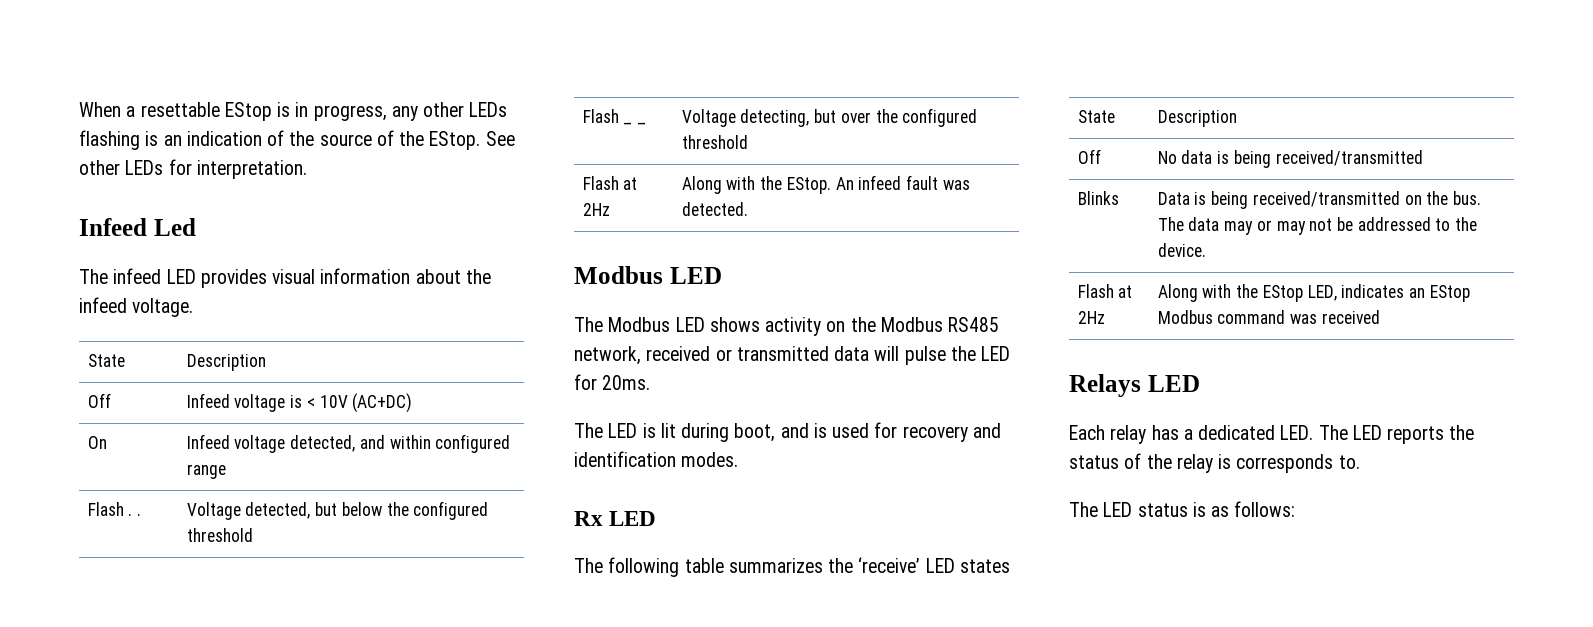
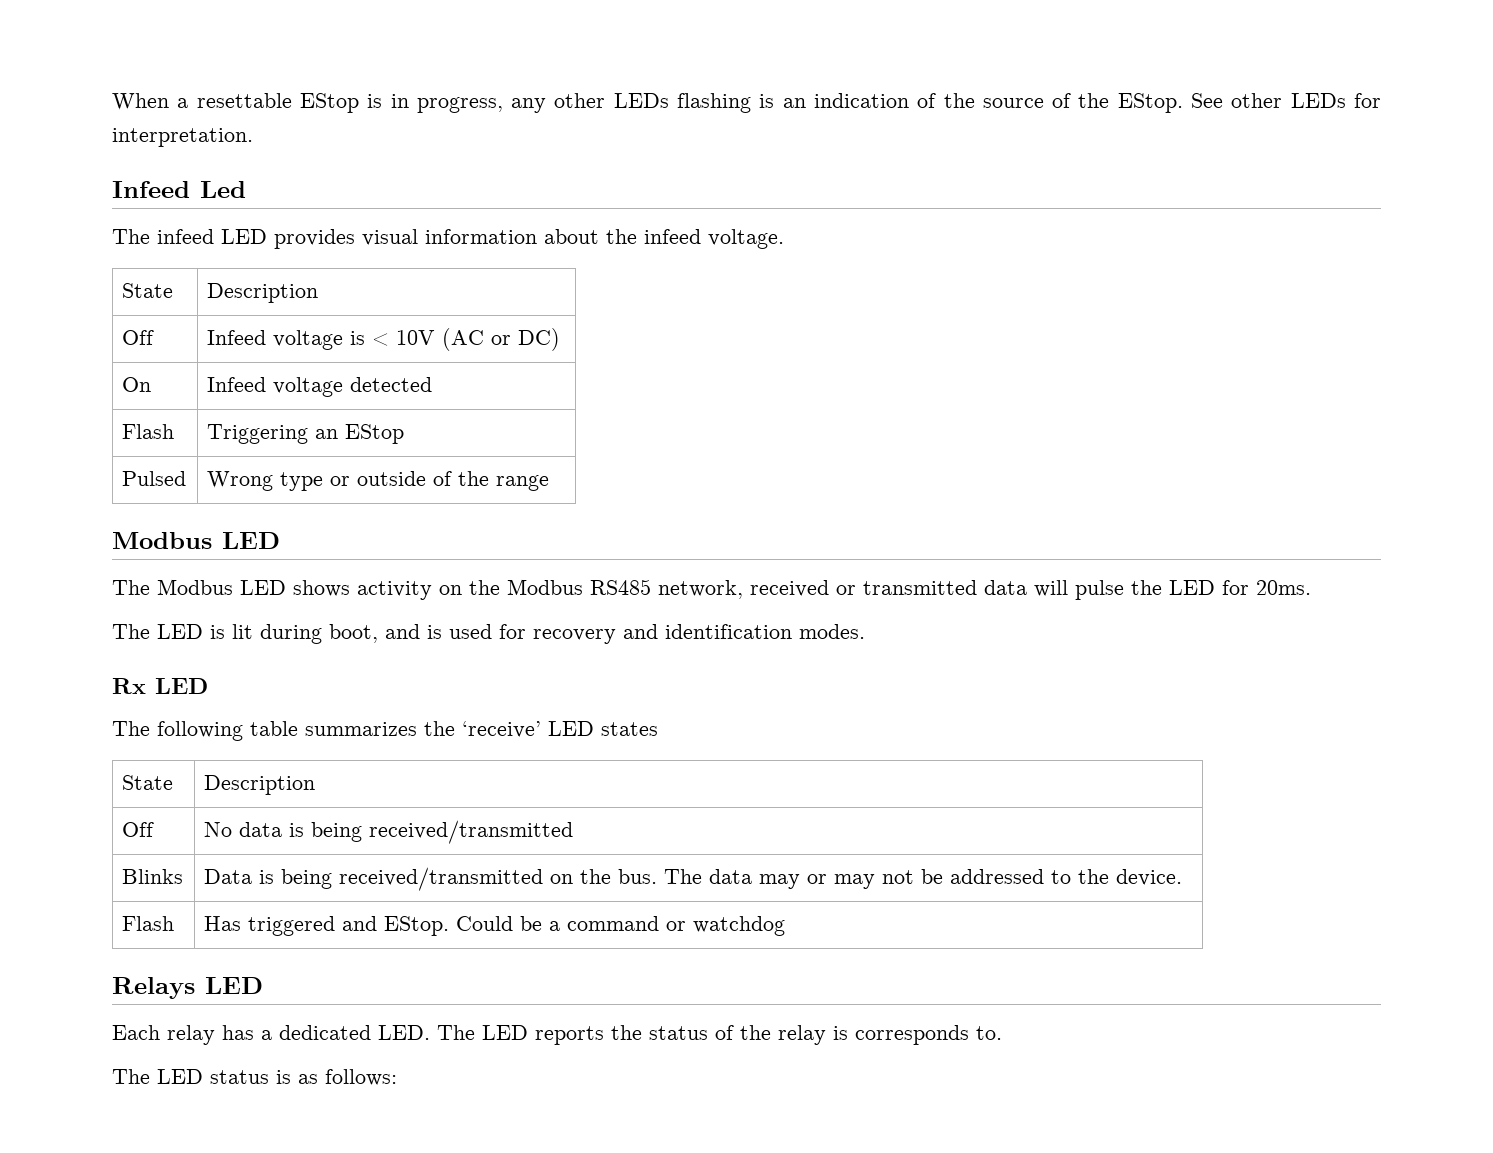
- Off | Infeed voltage is < 10V (AC+DC)
+ Off | Infeed voltage is < 10V (AC or DC)
- On | Infeed voltage detected, and within configured range
- Flash . . | Voltage detected, but below the configured threshold
- Flash _ _ | Voltage detecting, but over the configured threshold
- Flash at 2Hz | Along with the EStop. An infeed fault was detected.
+ On | Infeed voltage detected
+ Flash | Triggering an EStop
+ Pulsed | Wrong type or outside of the range
- Flash at 2Hz | Along with the EStop LED, indicates an EStop Modbus command was received
+ Flash | Has triggered and EStop. Could be a command or watchdog

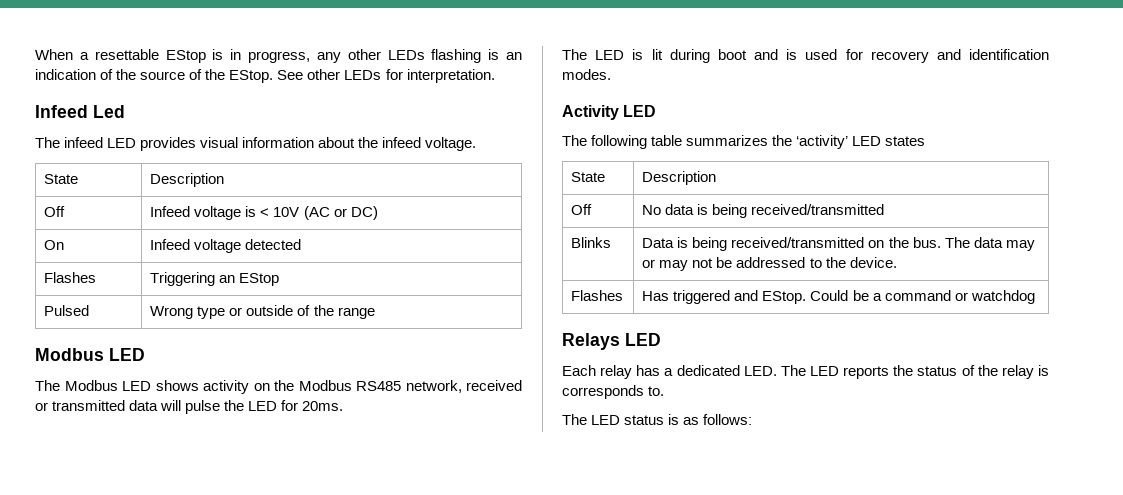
- Flash | Triggering an EStop
+ Flashes | Triggering an EStop
- The LED is lit during boot, and is used for recovery and identification modes.
+ The LED is lit during boot and is used for recovery and identification modes.
- Rx LED
+ Activity LED
- The following table summarizes the ‘receive’ LED states
+ The following table summarizes the ‘activity’ LED states
- Flash | Has triggered and EStop. Could be a command or watchdog
+ Flashes | Has triggered and EStop. Could be a command or watchdog

